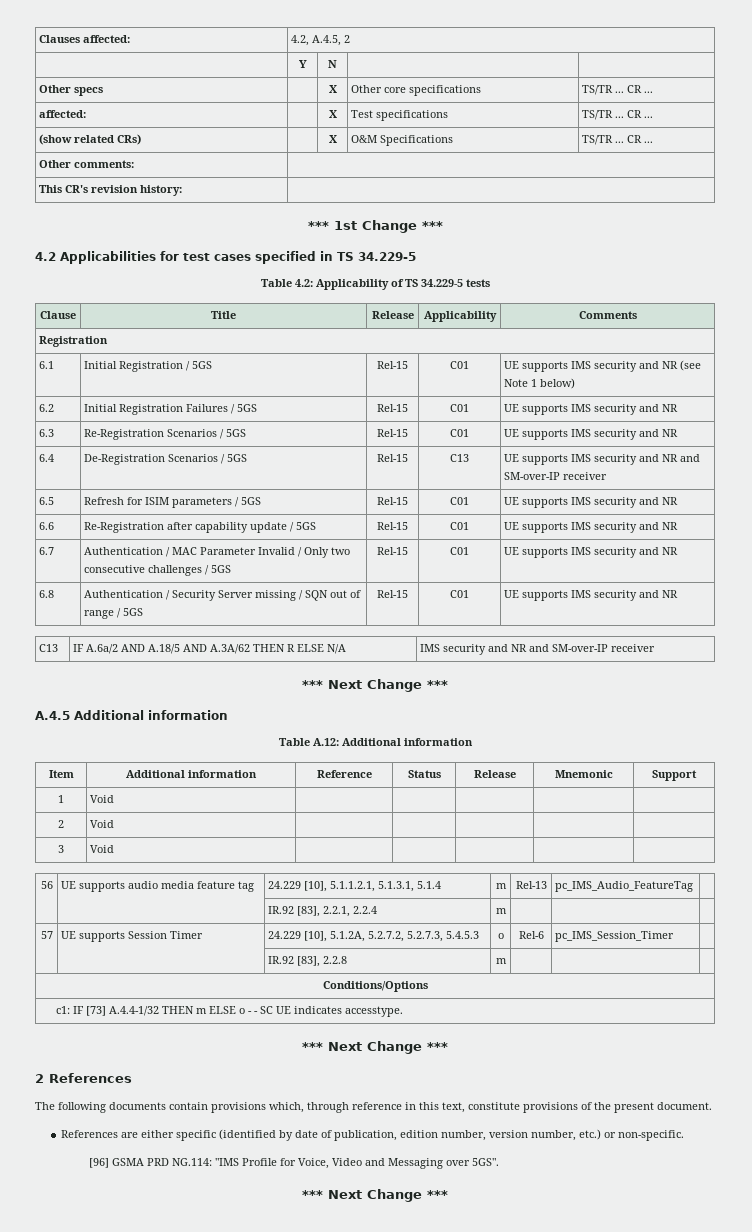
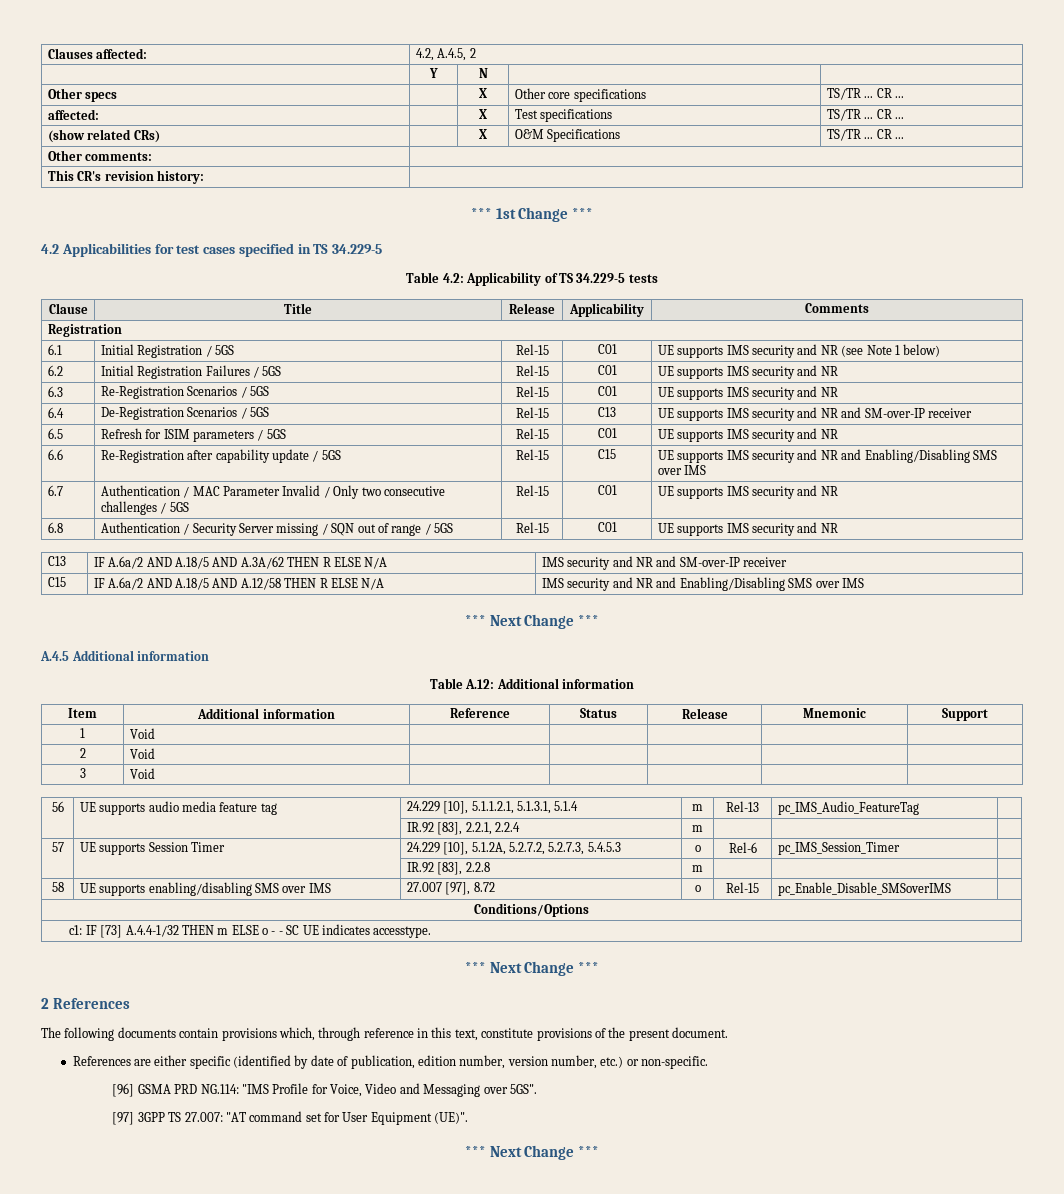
- 6.6 | Re-Registration after capability update / 5GS | Rel-15 | C01 | UE supports IMS security and NR
+ 6.6 | Re-Registration after capability update / 5GS | Rel-15 | C15 | UE supports IMS security and NR and Enabling/Disabling SMS over IMS
+ C15 | IF A.6a/2 AND A.18/5 AND A.12/58 THEN R ELSE N/A | IMS security and NR and Enabling/Disabling SMS over IMS
+ 58 | UE supports enabling/disabling SMS over IMS | 27.007 [97], 8.72 | o | Rel-15 | pc_Enable_Disable_SMSoverIMS |
+ [97] 3GPP TS 27.007: "AT command set for User Equipment (UE)".

